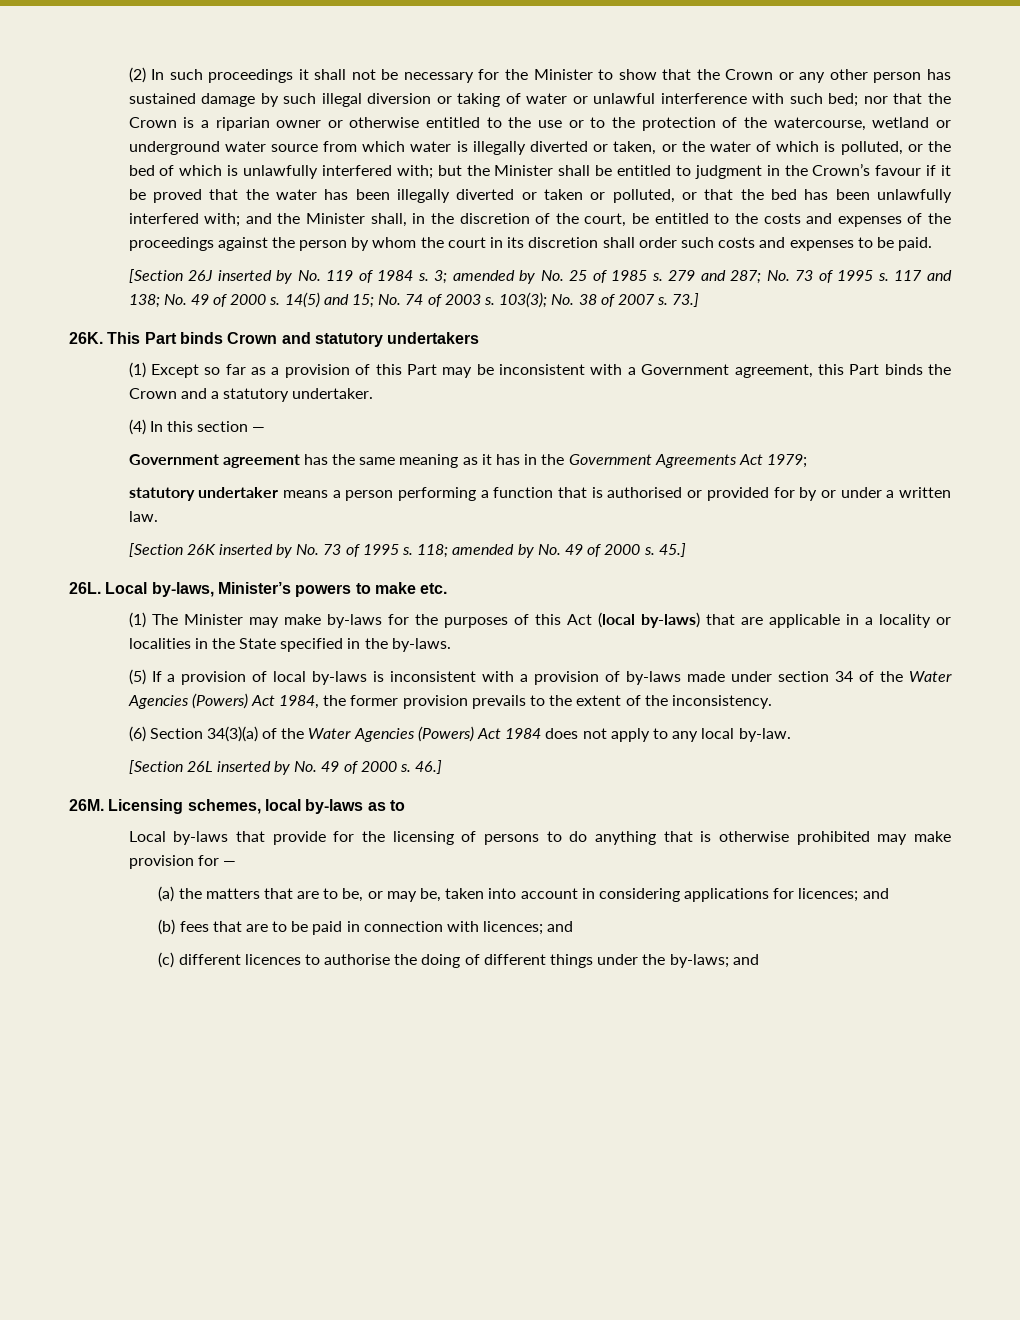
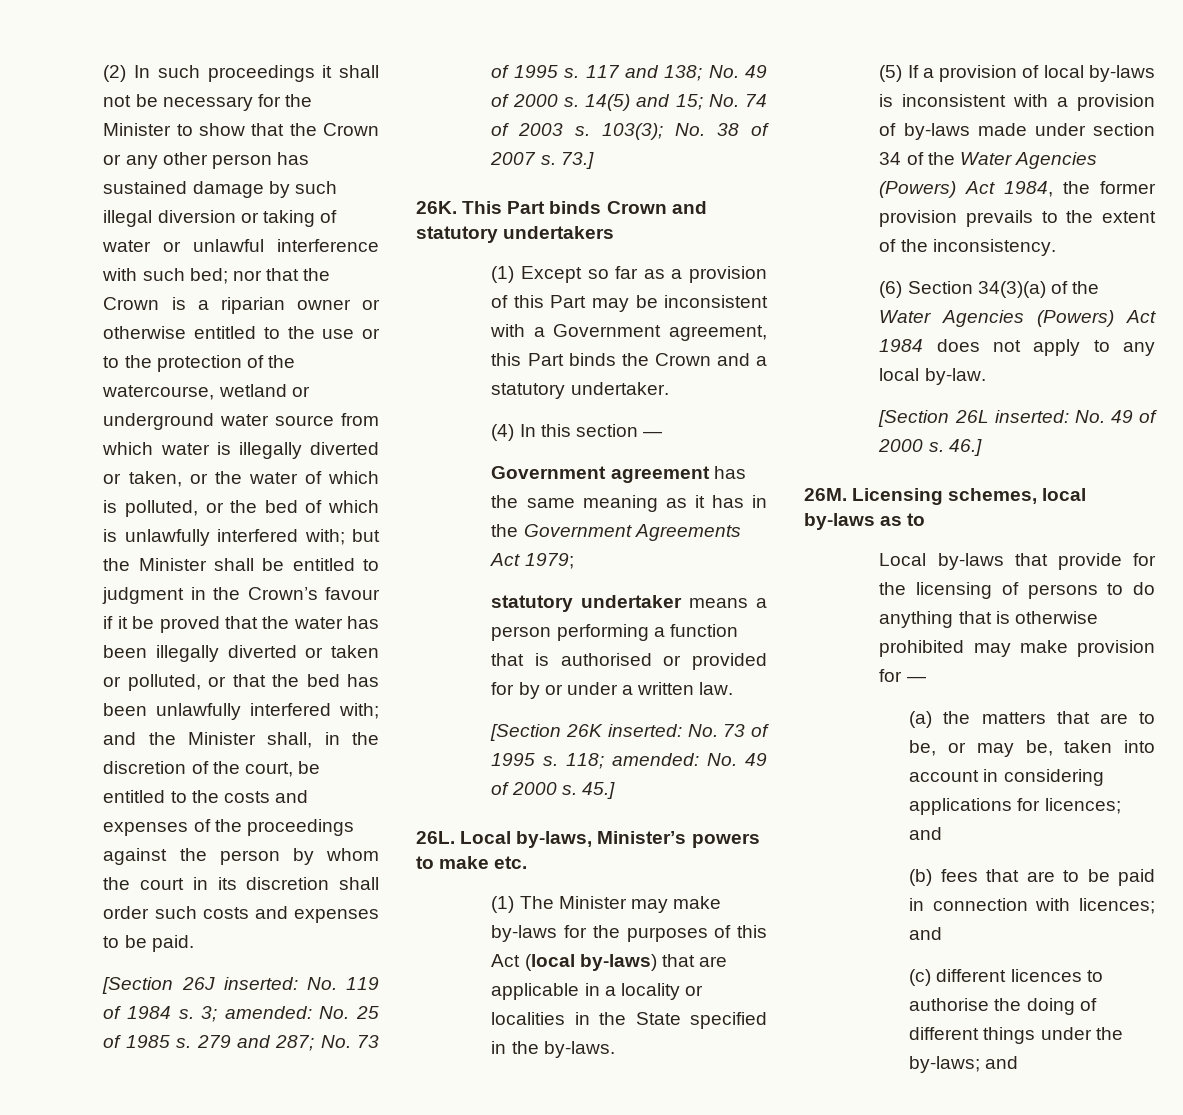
- [Section 26J inserted by No. 119 of 1984 s.
+ [Section 26J inserted: No. 119 of 1984 s.
- 3; amended by No. 25 of 1985 s.
+ 3; amended: No. 25 of 1985 s.
- [Section 26K inserted by No. 73 of 1995 s.
+ [Section 26K inserted: No. 73 of 1995 s.
- 118; amended by No. 49 of 2000 s.
+ 118; amended: No. 49 of 2000 s.
- [Section 26L inserted by No. 49 of 2000 s.
+ [Section 26L inserted: No. 49 of 2000 s.

